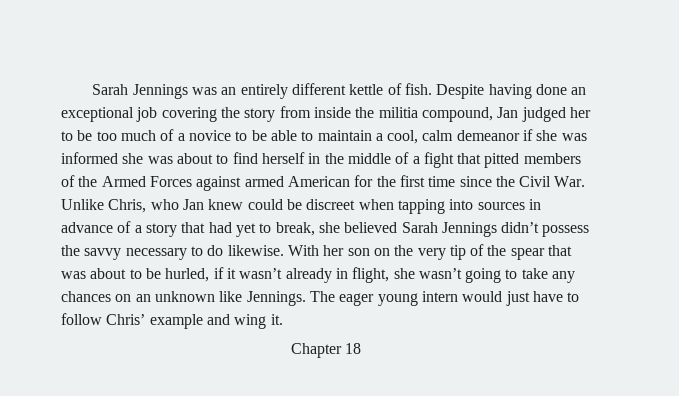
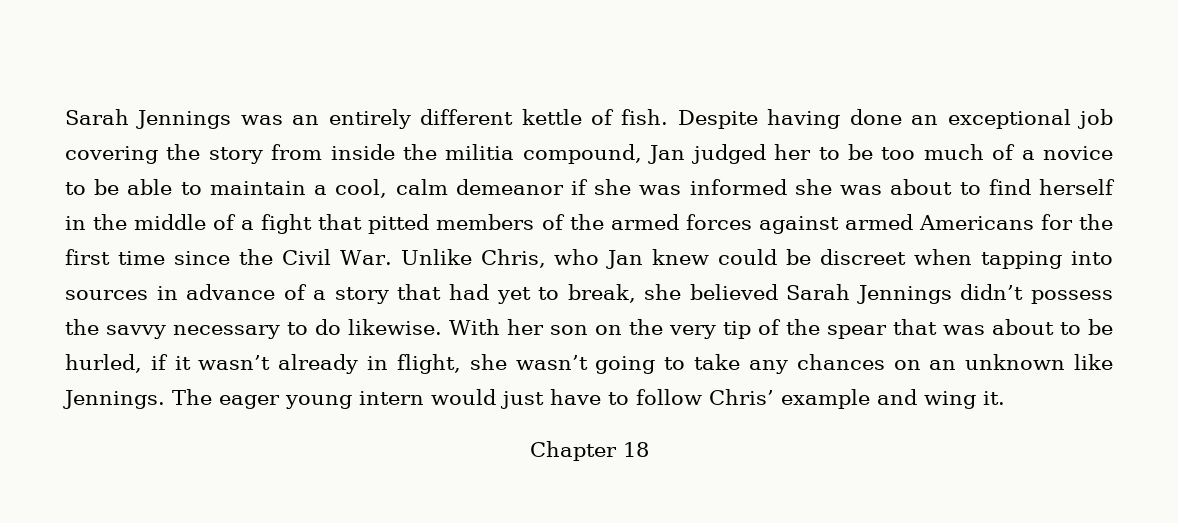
- Despite having done an exceptional job covering the story from inside the militia compound, Jan judged her to be too much of a novice to be able to maintain a cool, calm demeanor if she was informed she was about to find herself in the middle of a fight that pitted members of the Armed Forces against armed American for the first time since the Civil War. Unlike Chris, who Jan knew could be discreet when tapping into sources in advance of a story that had yet to break, she believed Sarah Jennings didn’t possess the savvy necessary to do likewise.
+ Despite having done an exceptional job covering the story from inside the militia compound, Jan judged her to be too much of a novice to be able to maintain a cool, calm demeanor if she was informed she was about to find herself in the middle of a fight that pitted members of the armed forces against armed Americans for the first time since the Civil War. Unlike Chris, who Jan knew could be discreet when tapping into sources in advance of a story that had yet to break, she believed Sarah Jennings didn’t possess the savvy necessary to do likewise.

